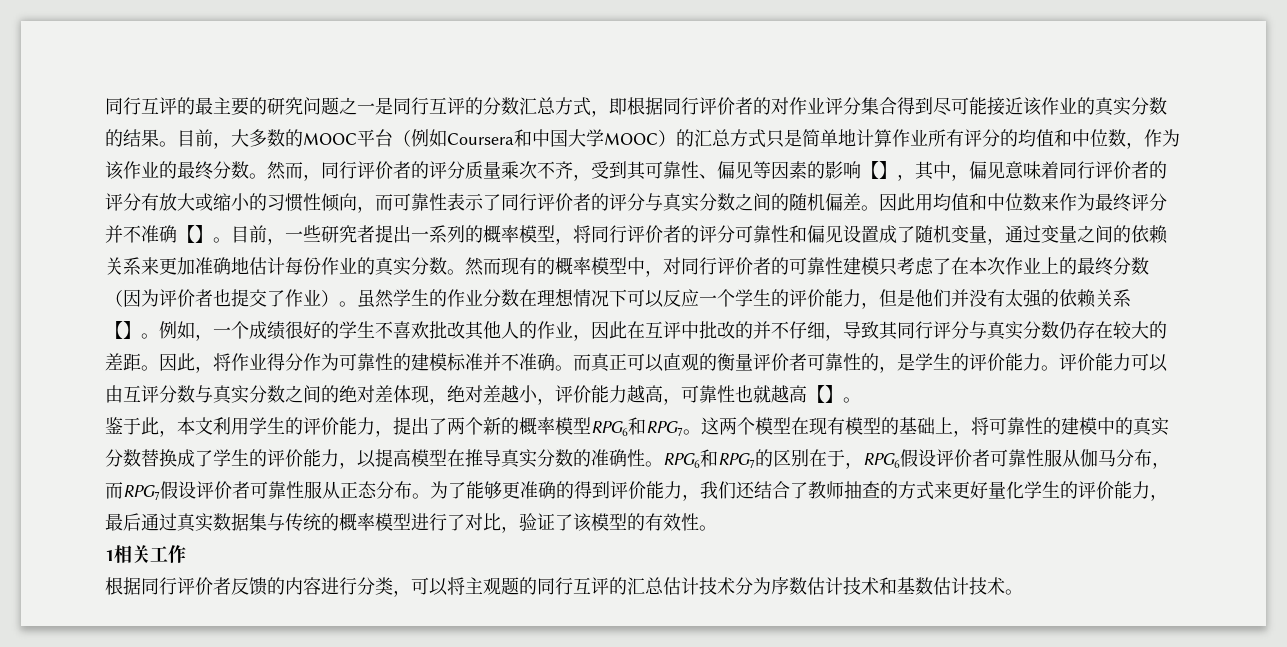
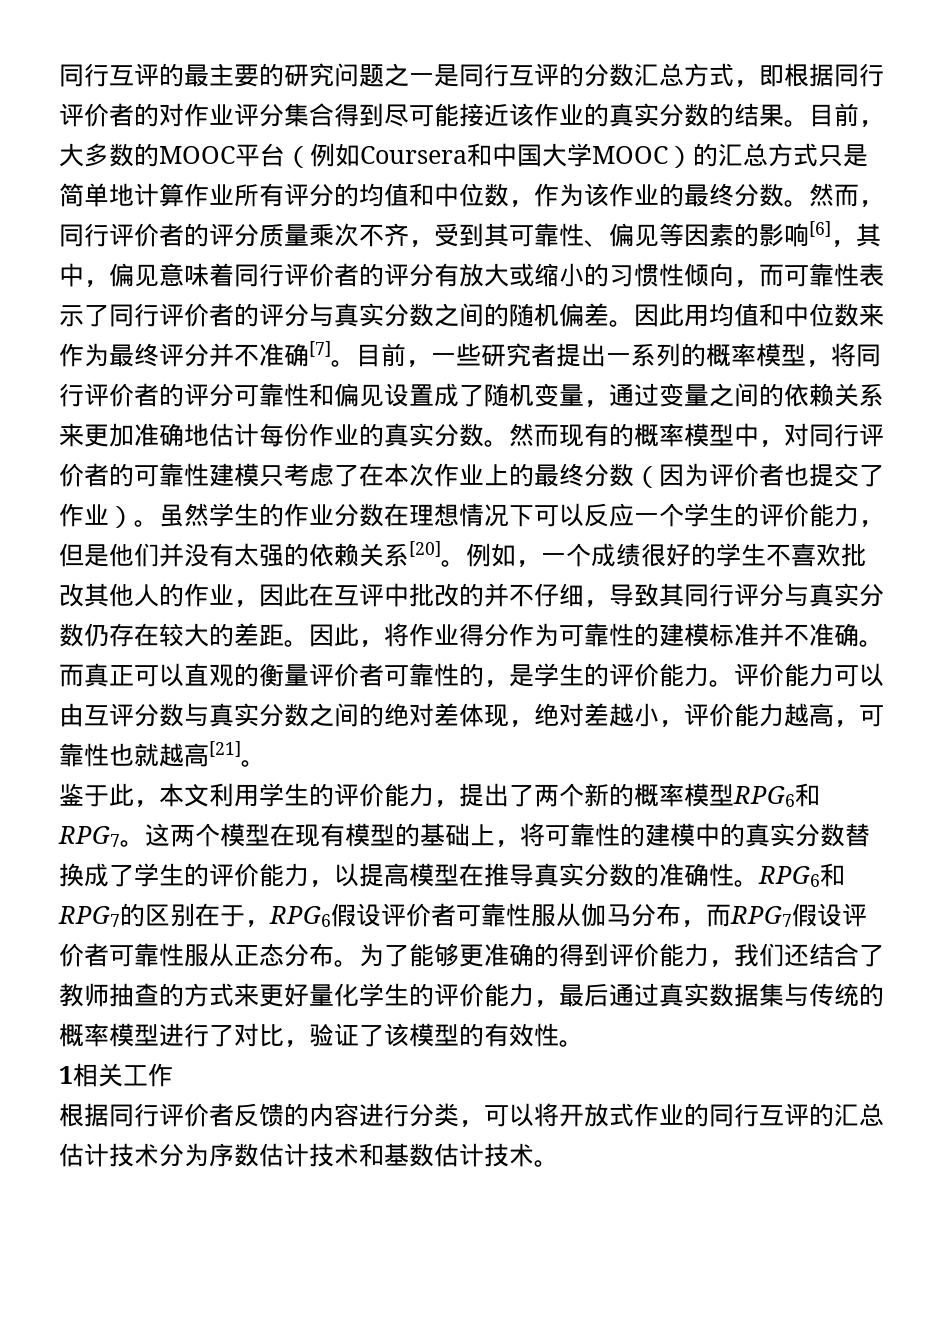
- 然而，同行评价者的评分质量乘次不齐，受到其可靠性、偏见等因素的影响【】，其中，偏见意味着同行评价者的评分有放大或缩小的习惯性倾向，而可靠性表示了同行评价者的评分与真实分数之间的随机偏差。
+ 然而，同行评价者的评分质量乘次不齐，受到其可靠性、偏见等因素的影响[6]，其中，偏见意味着同行评价者的评分有放大或缩小的习惯性倾向，而可靠性表示了同行评价者的评分与真实分数之间的随机偏差。
- 因此用均值和中位数来作为最终评分并不准确【】。
+ 因此用均值和中位数来作为最终评分并不准确[7]。
- 虽然学生的作业分数在理想情况下可以反应一个学生的评价能力，但是他们并没有太强的依赖关系【】。
+ 虽然学生的作业分数在理想情况下可以反应一个学生的评价能力，但是他们并没有太强的依赖关系[20]。
- 评价能力可以由互评分数与真实分数之间的绝对差体现，绝对差越小，评价能力越高，可靠性也就越高【】。
+ 评价能力可以由互评分数与真实分数之间的绝对差体现，绝对差越小，评价能力越高，可靠性也就越高[21]。
- 根据同行评价者反馈的内容进行分类，可以将主观题的同行互评的汇总估计技术分为序数估计技术和基数估计技术。
+ 根据同行评价者反馈的内容进行分类，可以将开放式作业的同行互评的汇总估计技术分为序数估计技术和基数估计技术。

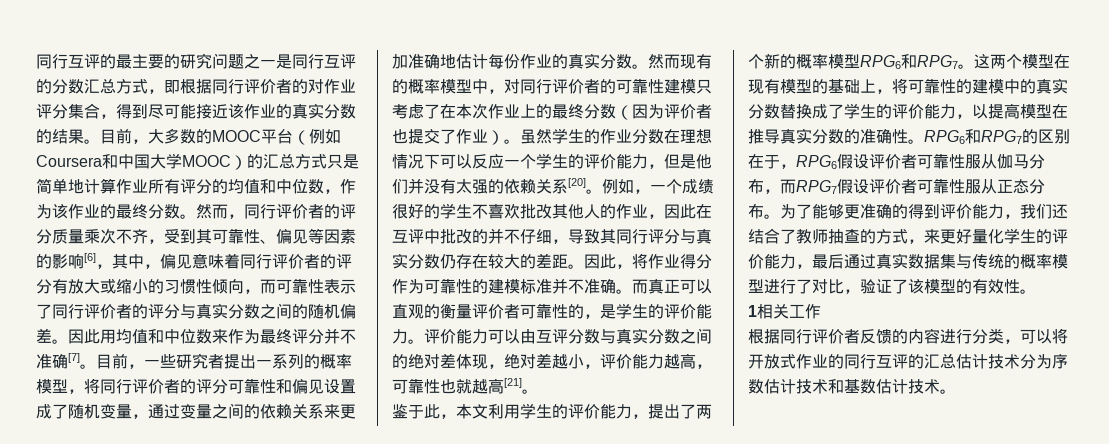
- 同行互评的最主要的研究问题之一是同行互评的分数汇总方式，即根据同行评价者的对作业评分集合得到尽可能接近该作业的真实分数的结果。
+ 同行互评的最主要的研究问题之一是同行互评的分数汇总方式，即根据同行评价者的对作业评分集合，得到尽可能接近该作业的真实分数的结果。
- 为了能够更准确的得到评价能力，我们还结合了教师抽查的方式来更好量化学生的评价能力，最后通过真实数据集与传统的概率模型进行了对比，验证了该模型的有效性。
+ 为了能够更准确的得到评价能力，我们还结合了教师抽查的方式，来更好量化学生的评价能力，最后通过真实数据集与传统的概率模型进行了对比，验证了该模型的有效性。

